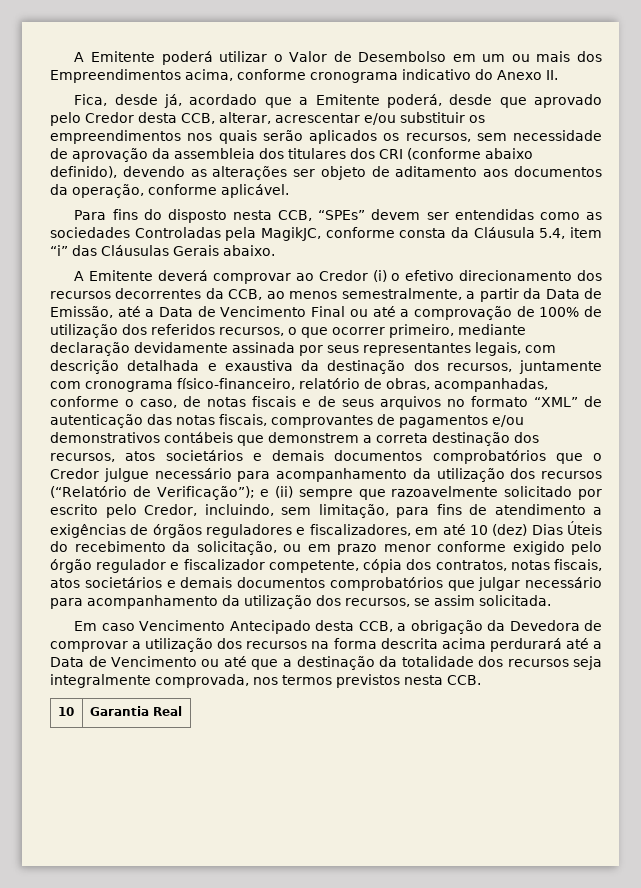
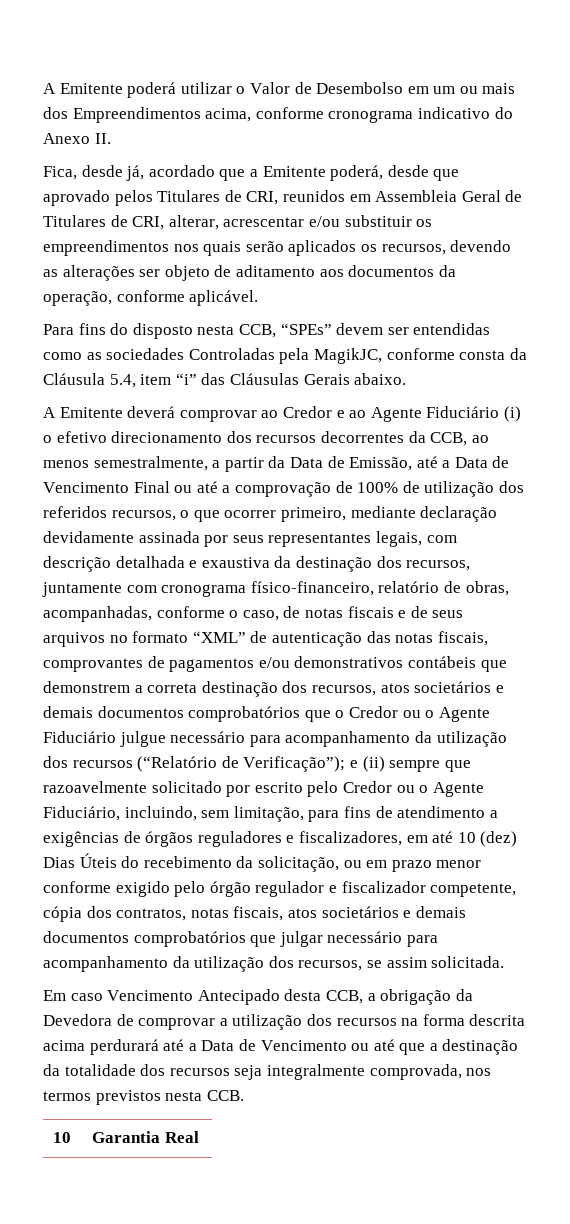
- Fica, desde já, acordado que a Emitente poderá, desde que aprovado pelo Credor desta CCB, alterar, acrescentar e/ou substituir os empreendimentos nos quais serão aplicados os recursos, sem necessidade de aprovação da assembleia dos titulares dos CRI (conforme abaixo definido), devendo as alterações ser objeto de aditamento aos documentos da operação, conforme aplicável.
+ Fica, desde já, acordado que a Emitente poderá, desde que aprovado pelos Titulares de CRI, reunidos em Assembleia Geral de Titulares de CRI, alterar, acrescentar e/ou substituir os empreendimentos nos quais serão aplicados os recursos, devendo as alterações ser objeto de aditamento aos documentos da operação, conforme aplicável.
- A Emitente deverá comprovar ao Credor (i) o efetivo direcionamento dos recursos decorrentes da CCB, ao menos semestralmente, a partir da Data de Emissão, até a Data de Vencimento Final ou até a comprovação de 100% de utilização dos referidos recursos, o que ocorrer primeiro, mediante declaração devidamente assinada por seus representantes legais, com descrição detalhada e exaustiva da destinação dos recursos, juntamente com cronograma físico-financeiro, relatório de obras, acompanhadas, conforme o caso, de notas fiscais e de seus arquivos no formato “XML” de autenticação das notas fiscais, comprovantes de pagamentos e/ou demonstrativos contábeis que demonstrem a correta destinação dos recursos, atos societários e demais documentos comprobatórios que o Credor julgue necessário para acompanhamento da utilização dos recursos (“Relatório de Verificação”);
+ A Emitente deverá comprovar ao Credor e ao Agente Fiduciário (i) o efetivo direcionamento dos recursos decorrentes da CCB, ao menos semestralmente, a partir da Data de Emissão, até a Data de Vencimento Final ou até a comprovação de 100% de utilização dos referidos recursos, o que ocorrer primeiro, mediante declaração devidamente assinada por seus representantes legais, com descrição detalhada e exaustiva da destinação dos recursos, juntamente com cronograma físico-financeiro, relatório de obras, acompanhadas, conforme o caso, de notas fiscais e de seus arquivos no formato “XML” de autenticação das notas fiscais, comprovantes de pagamentos e/ou demonstrativos contábeis que demonstrem a correta destinação dos recursos, atos societários e demais documentos comprobatórios que o Credor ou o Agente Fiduciário julgue necessário para acompanhamento da utilização dos recursos (“Relatório de Verificação”);
- e (ii) sempre que razoavelmente solicitado por escrito pelo Credor, incluindo, sem limitação, para fins de atendimento a exigências de órgãos reguladores e fiscalizadores, em até 10 (dez) Dias Úteis do recebimento da solicitação, ou em prazo menor conforme exigido pelo órgão regulador e fiscalizador competente, cópia dos contratos, notas fiscais, atos societários e demais documentos comprobatórios que julgar necessário para acompanhamento da utilização dos recursos, se assim solicitada.
+ e (ii) sempre que razoavelmente solicitado por escrito pelo Credor ou o Agente Fiduciário, incluindo, sem limitação, para fins de atendimento a exigências de órgãos reguladores e fiscalizadores, em até 10 (dez) Dias Úteis do recebimento da solicitação, ou em prazo menor conforme exigido pelo órgão regulador e fiscalizador competente, cópia dos contratos, notas fiscais, atos societários e demais documentos comprobatórios que julgar necessário para acompanhamento da utilização dos recursos, se assim solicitada.

